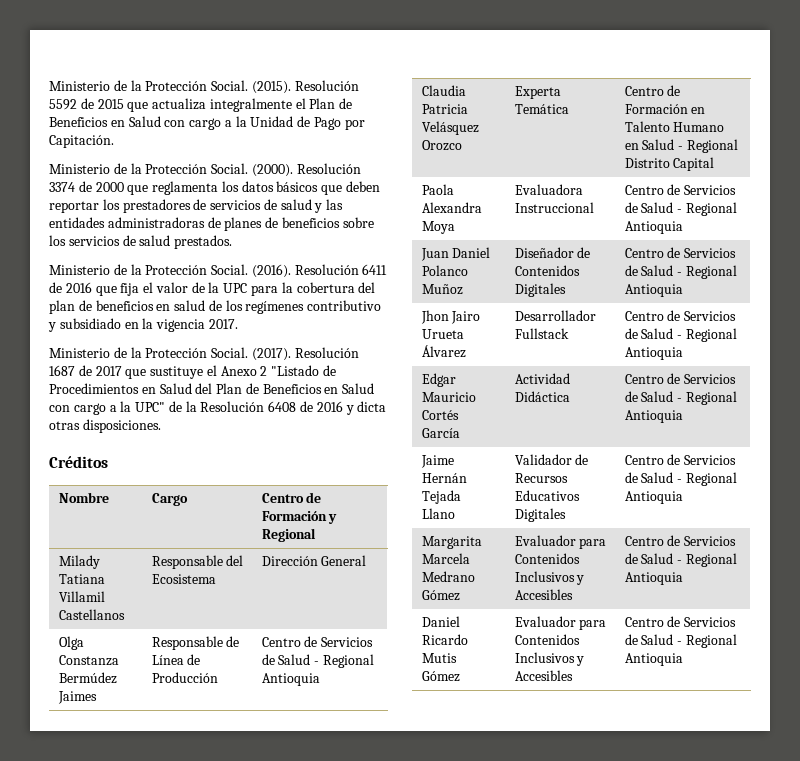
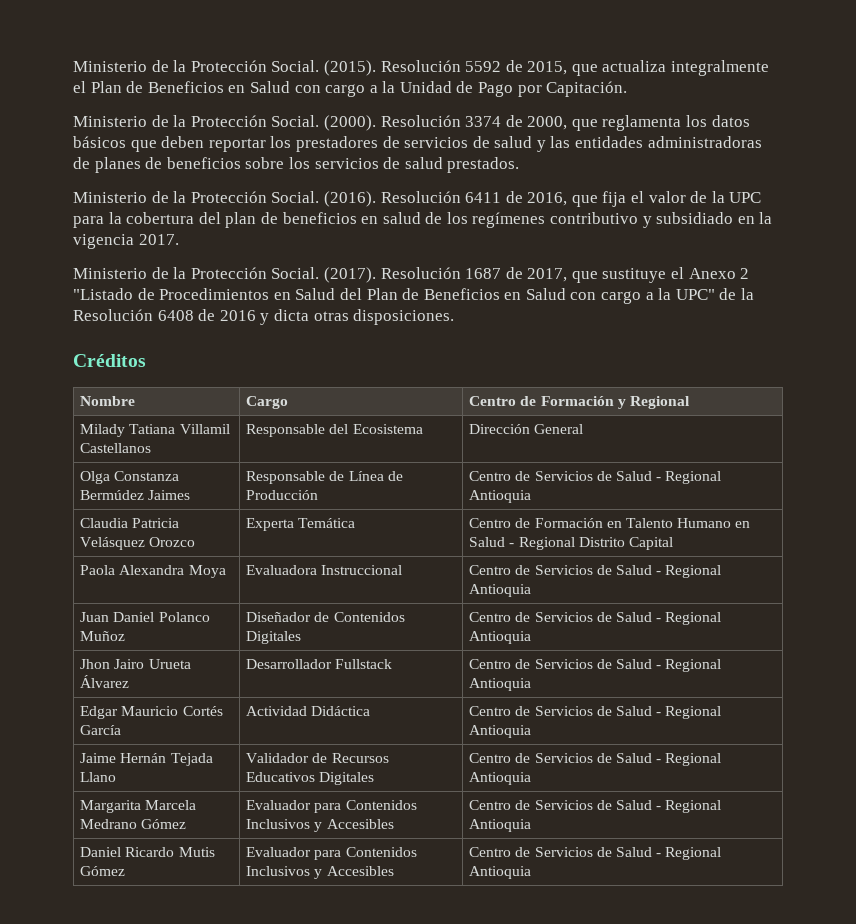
- Resolución 5592 de 2015 que actualiza integralmente el Plan de Beneficios en Salud con cargo a la Unidad de Pago por Capitación.
+ Resolución 5592 de 2015, que actualiza integralmente el Plan de Beneficios en Salud con cargo a la Unidad de Pago por Capitación.
- Resolución 3374 de 2000 que reglamenta los datos básicos que deben reportar los prestadores de servicios de salud y las entidades administradoras de planes de beneficios sobre los servicios de salud prestados.
+ Resolución 3374 de 2000, que reglamenta los datos básicos que deben reportar los prestadores de servicios de salud y las entidades administradoras de planes de beneficios sobre los servicios de salud prestados.
- Resolución 6411 de 2016 que fija el valor de la UPC para la cobertura del plan de beneficios en salud de los regímenes contributivo y subsidiado en la vigencia 2017.
+ Resolución 6411 de 2016, que fija el valor de la UPC para la cobertura del plan de beneficios en salud de los regímenes contributivo y subsidiado en la vigencia 2017.
- Resolución 1687 de 2017 que sustituye el Anexo 2 "Listado de Procedimientos en Salud del Plan de Beneficios en Salud con cargo a la UPC" de la Resolución 6408 de 2016 y dicta otras disposiciones.
+ Resolución 1687 de 2017, que sustituye el Anexo 2 "Listado de Procedimientos en Salud del Plan de Beneficios en Salud con cargo a la UPC" de la Resolución 6408 de 2016 y dicta otras disposiciones.

